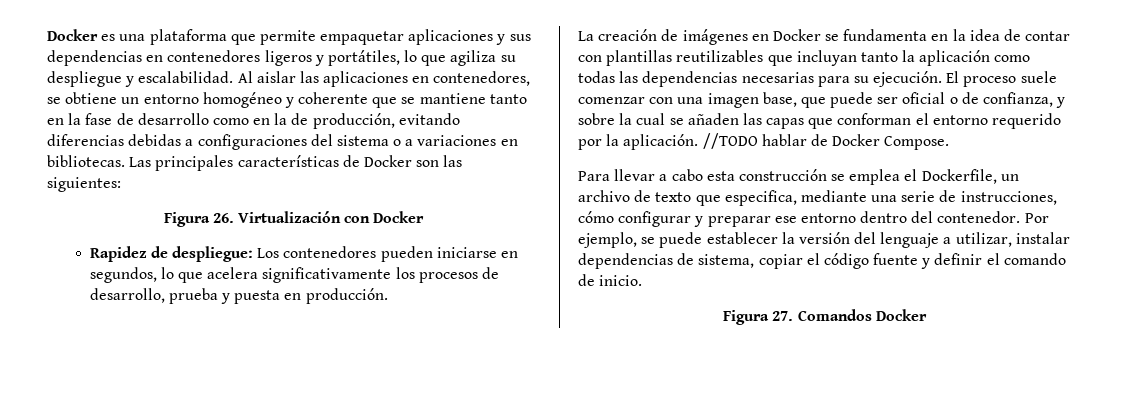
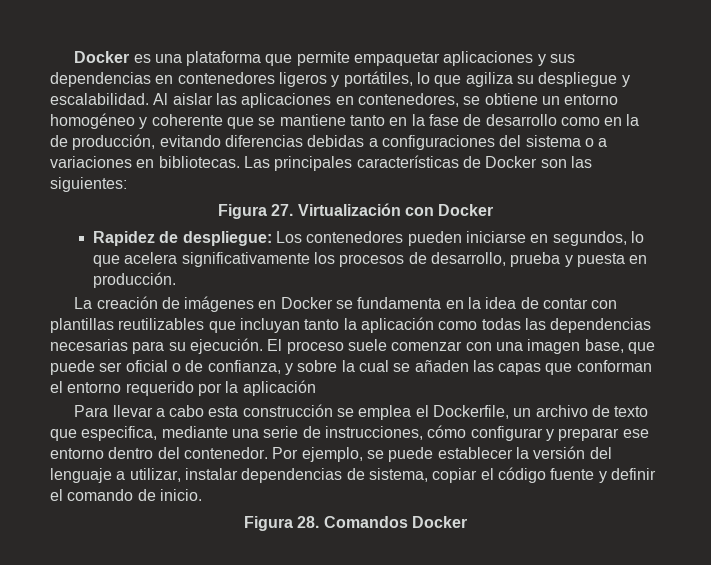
- Figura 26. Virtualización con Docker
+ Figura 27. Virtualización con Docker
- El proceso suele comenzar con una imagen base, que puede ser oficial o de confianza, y sobre la cual se añaden las capas que conforman el entorno requerido por la aplicación. //TODO hablar de Docker Compose.
+ El proceso suele comenzar con una imagen base, que puede ser oficial o de confianza, y sobre la cual se añaden las capas que conforman el entorno requerido por la aplicación
- Figura 27. Comandos Docker
+ Figura 28. Comandos Docker

